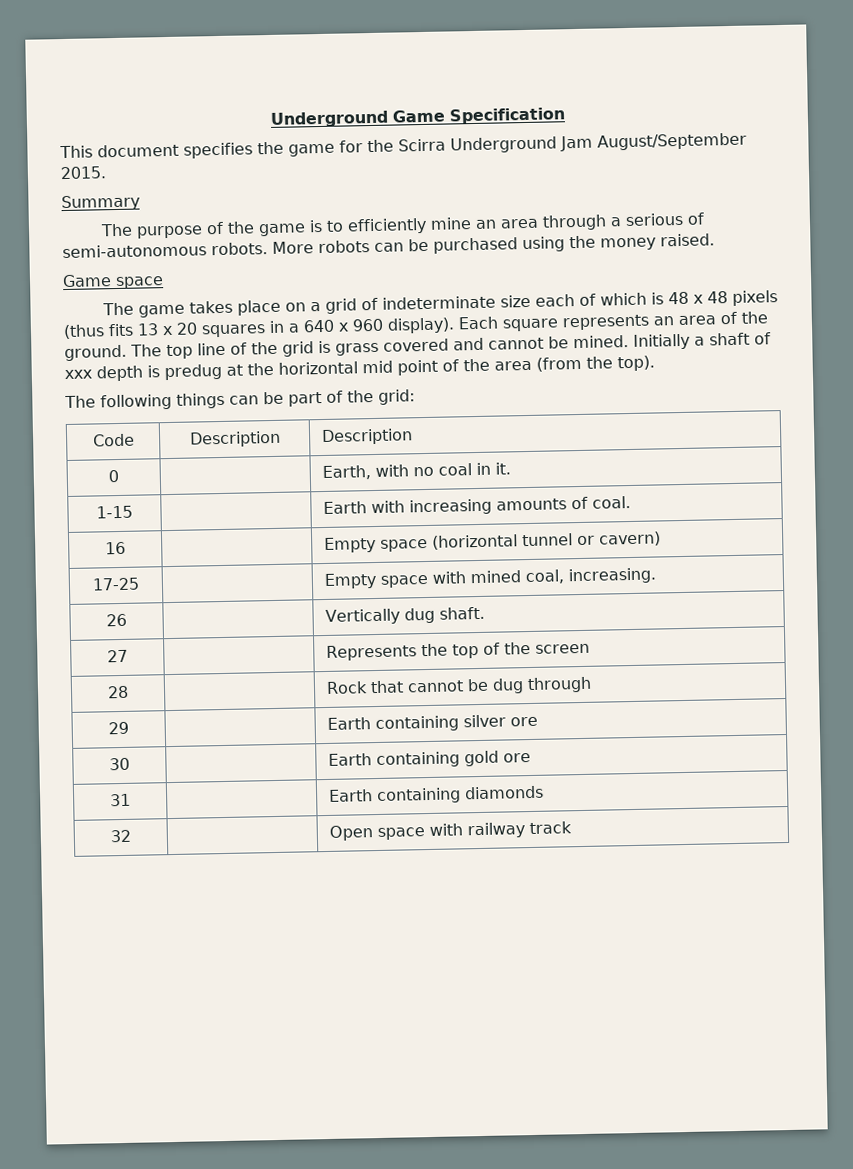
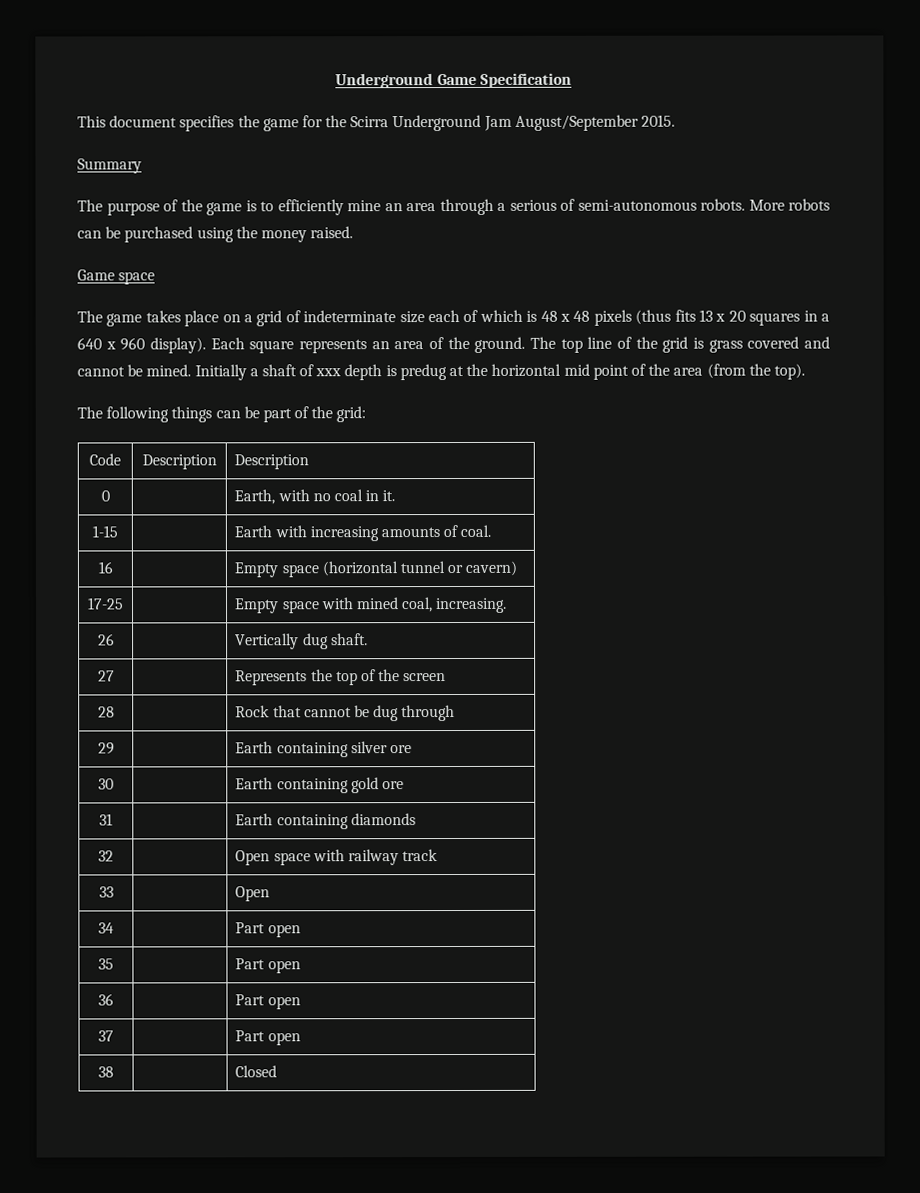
+ 33 | | Open
+ 34 | | Part open
+ 35 | | Part open
+ 36 | | Part open
+ 37 | | Part open
+ 38 | | Closed

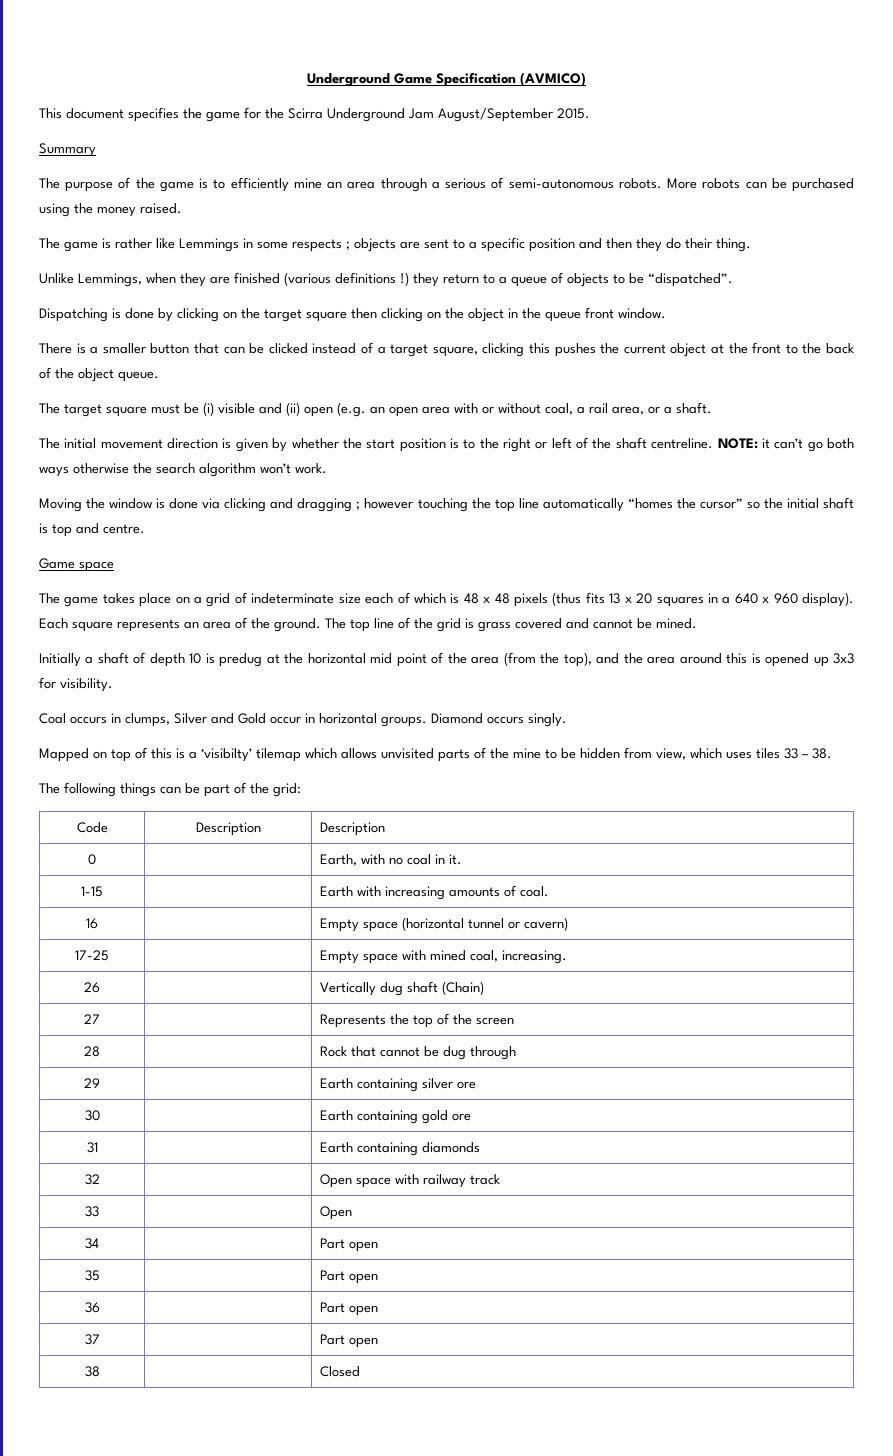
- Underground Game Specification
+ Underground Game Specification (AVMICO)
+ The game is rather like Lemmings in some respects ; objects are sent to a specific position and then they do their thing.
+ Unlike Lemmings, when they are finished (various definitions !) they return to a queue of objects to be “dispatched”.
+ Dispatching is done by clicking on the target square then clicking on the object in the queue front window.
+ There is a smaller button that can be clicked instead of a target square, clicking this pushes the current object at the front to the back of the object queue.
+ The target square must be (i) visible and (ii) open (e.g. an open area with or without coal, a rail area, or a shaft.
+ The initial movement direction is given by whether the start position is to the right or left of the shaft centreline. NOTE: it can’t go both ways otherwise the search algorithm won’t work.
+ Moving the window is done via clicking and dragging ; however touching the top line automatically “homes the cursor” so the initial shaft is top and centre.
- The top line of the grid is grass covered and cannot be mined. Initially a shaft of xxx depth is predug at the horizontal mid point of the area (from the top).
+ The top line of the grid is grass covered and cannot be mined.
+ Initially a shaft of depth 10 is predug at the horizontal mid point of the area (from the top), and the area around this is opened up 3x3 for visibility.
+ Coal occurs in clumps, Silver and Gold occur in horizontal groups. Diamond occurs singly.
+ Mapped on top of this is a ‘visibilty’ tilemap which allows unvisited parts of the mine to be hidden from view, which uses tiles 33 – 38.
- 26 | | Vertically dug shaft.
+ 26 | | Vertically dug shaft (Chain)

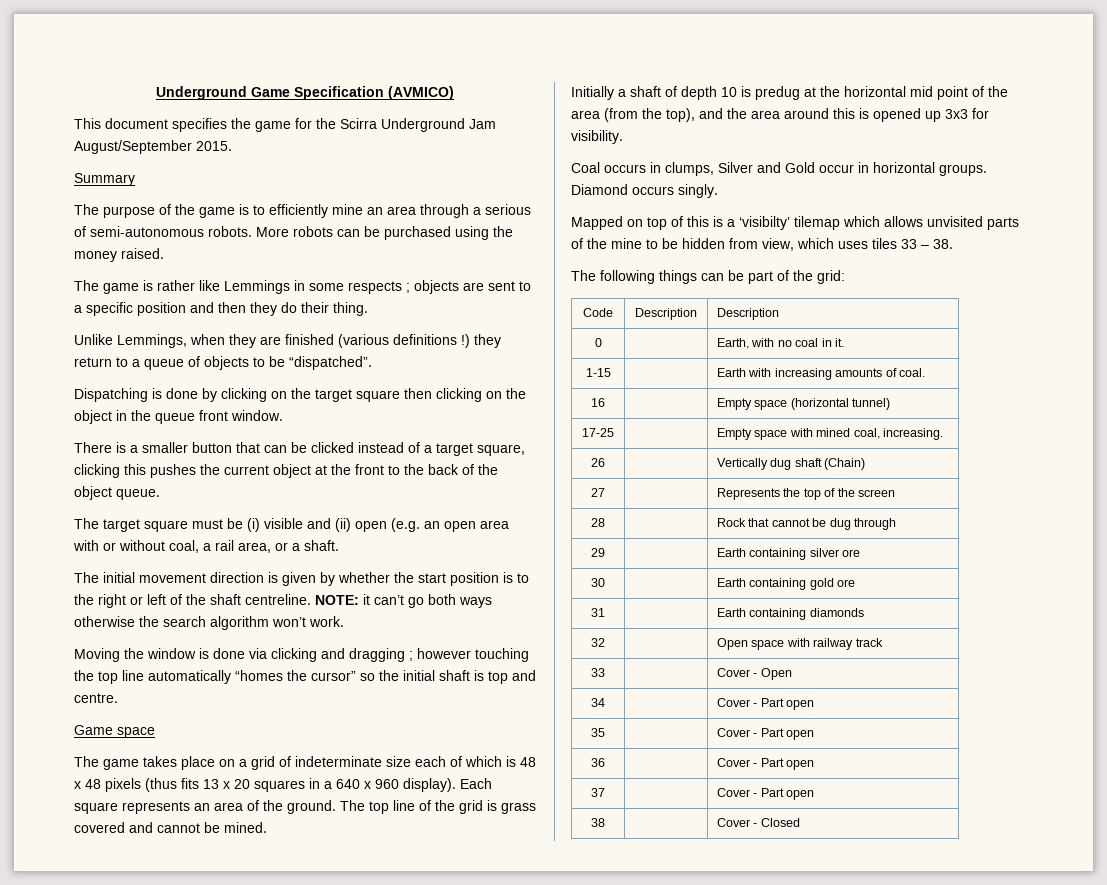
- 16 | | Empty space (horizontal tunnel or cavern)
+ 16 | | Empty space (horizontal tunnel)
- 33 | | Open
+ 33 | | Cover - Open
- 34 | | Part open
+ 34 | | Cover - Part open
- 35 | | Part open
+ 35 | | Cover - Part open
- 36 | | Part open
+ 36 | | Cover - Part open
- 37 | | Part open
+ 37 | | Cover - Part open
- 38 | | Closed
+ 38 | | Cover - Closed

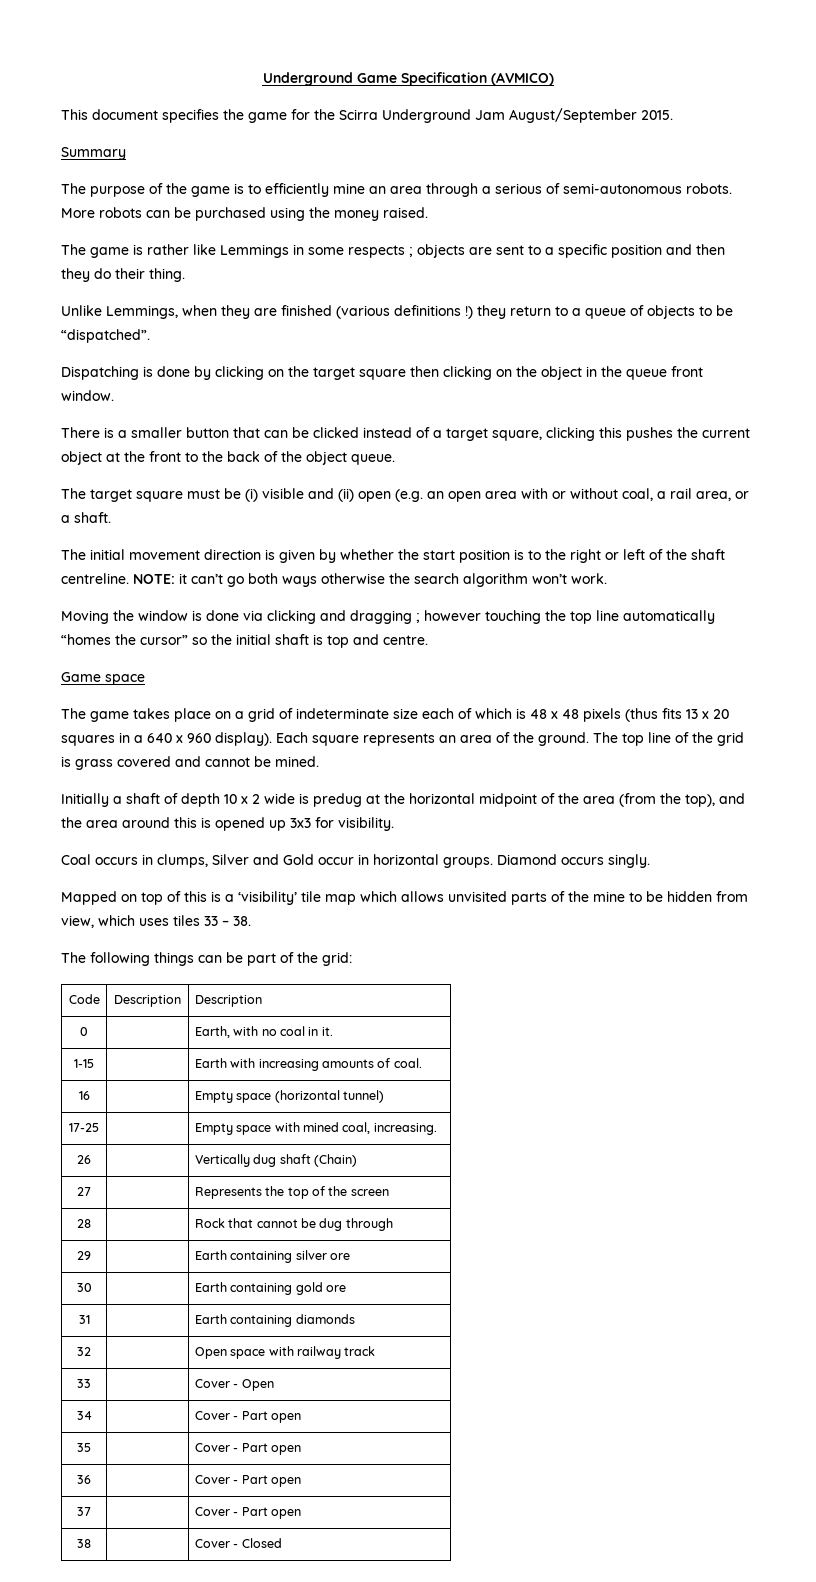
- Initially a shaft of depth 10 is predug at the horizontal mid point of the area (from the top), and the area around this is opened up 3x3 for visibility.
+ Initially a shaft of depth 10 x 2 wide is predug at the horizontal midpoint of the area (from the top), and the area around this is opened up 3x3 for visibility.
- Mapped on top of this is a ‘visibilty’ tilemap which allows unvisited parts of the mine to be hidden from view, which uses tiles 33 – 38.
+ Mapped on top of this is a ‘visibility’ tile map which allows unvisited parts of the mine to be hidden from view, which uses tiles 33 – 38.

